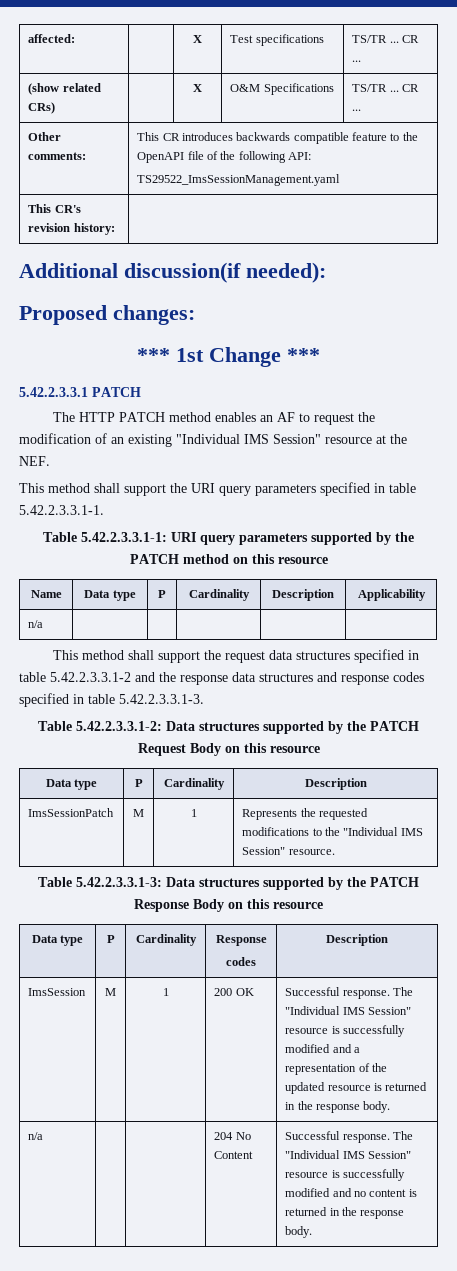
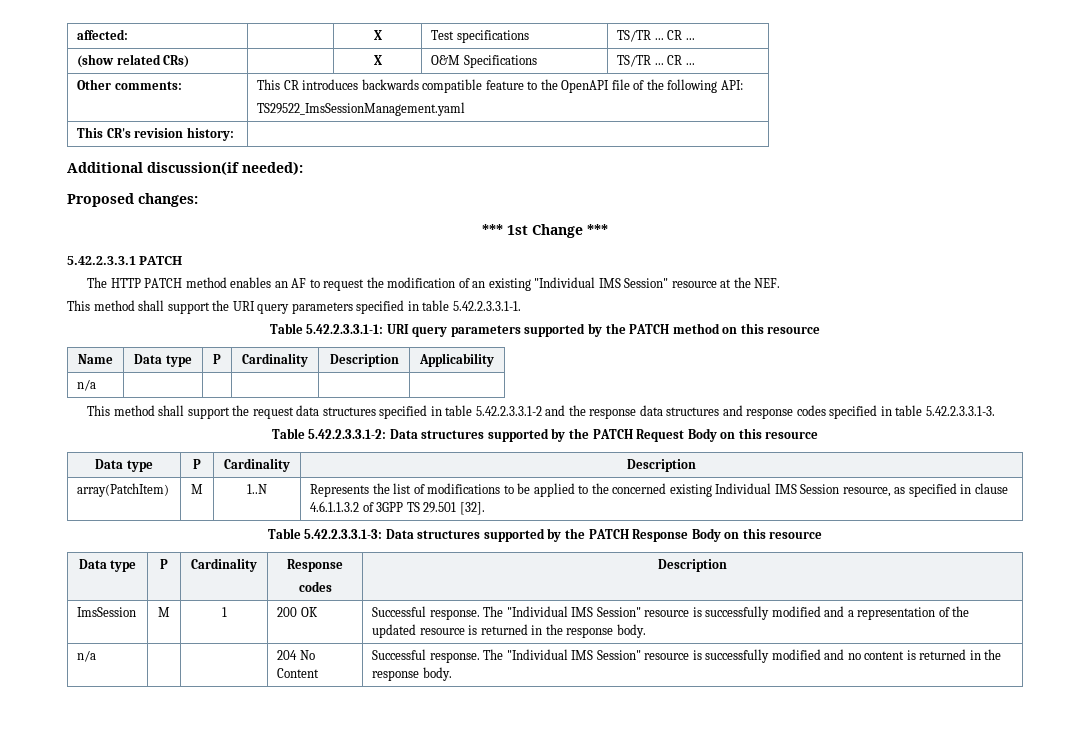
- ImsSessionPatch | M | 1 | Represents the requested modifications to the "Individual IMS Session" resource.
+ array(PatchItem) | M | 1..N | Represents the list of modifications to be applied to the concerned existing Individual IMS Session resource, as specified in clause 4.6.1.1.3.2 of 3GPP TS 29.501 [32].

